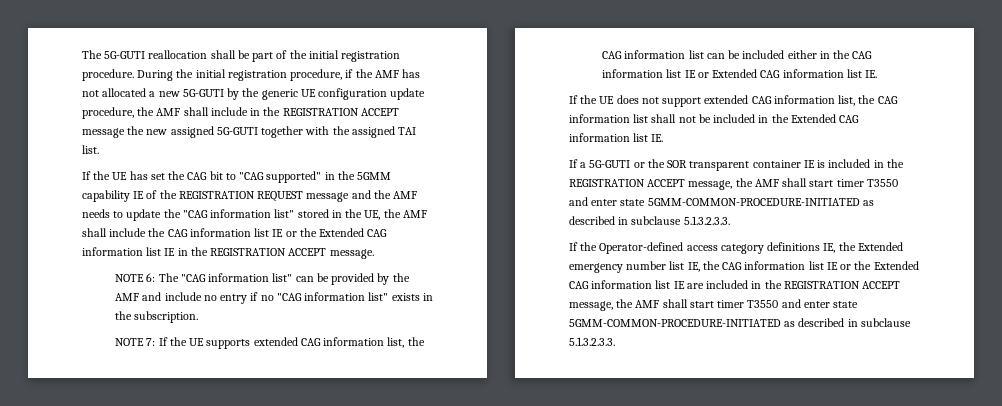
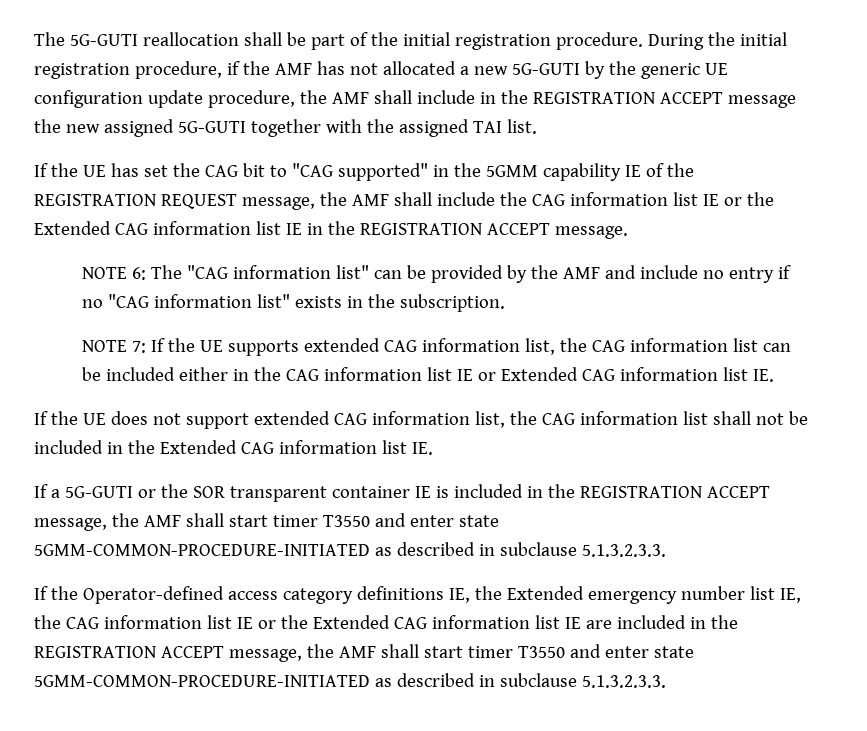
- If the UE has set the CAG bit to "CAG supported" in the 5GMM capability IE of the REGISTRATION REQUEST message and the AMF needs to update the "CAG information list" stored in the UE, the AMF shall include the CAG information list IE or the Extended CAG information list IE in the REGISTRATION ACCEPT message.
+ If the UE has set the CAG bit to "CAG supported" in the 5GMM capability IE of the REGISTRATION REQUEST message, the AMF shall include the CAG information list IE or the Extended CAG information list IE in the REGISTRATION ACCEPT message.

